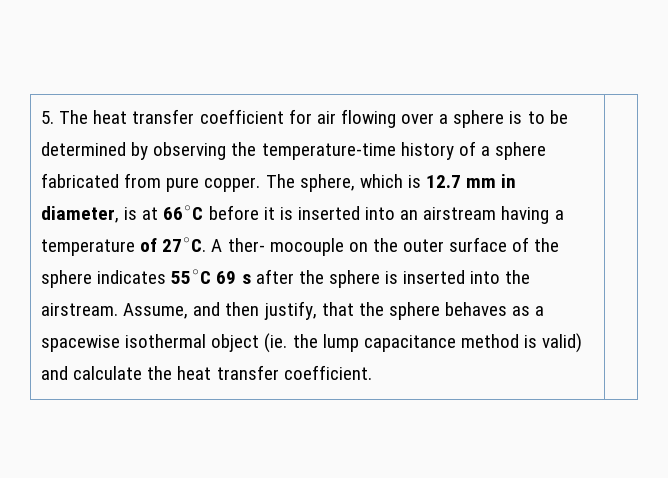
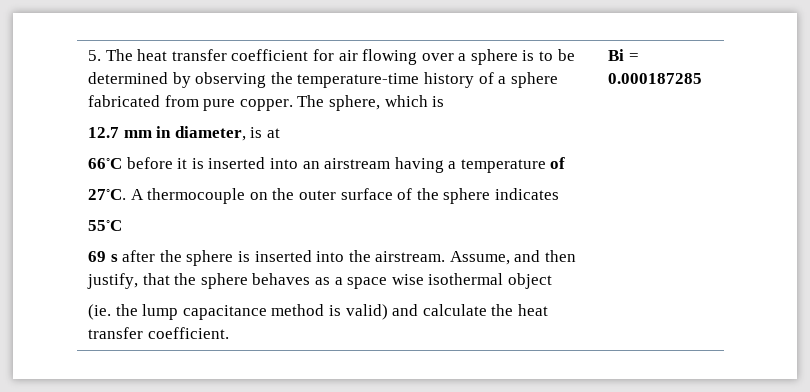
- The sphere, which is 12.7 mm in diameter, is at 66◦C before it is inserted into an airstream having a temperature of 27◦C.
+ The sphere, which is
+ 12.7 mm in diameter, is at
+ 66◦C before it is inserted into an airstream having a temperature of
+ 27◦C.
- A ther- mocouple on the outer surface of the sphere indicates 55◦C 69 s after the sphere is inserted into the airstream.
+ A thermocouple on the outer surface of the sphere indicates
+ 55◦C
+ 69 s after the sphere is inserted into the airstream.
- Assume, and then justify, that the sphere behaves as a spacewise isothermal object (ie. the lump capacitance method is valid) and calculate the heat transfer coefficient.
+ Assume, and then justify, that the sphere behaves as a space wise isothermal object
+ (ie. the lump capacitance method is valid) and calculate the heat transfer coefficient.
+ Bi = 0.000187285

